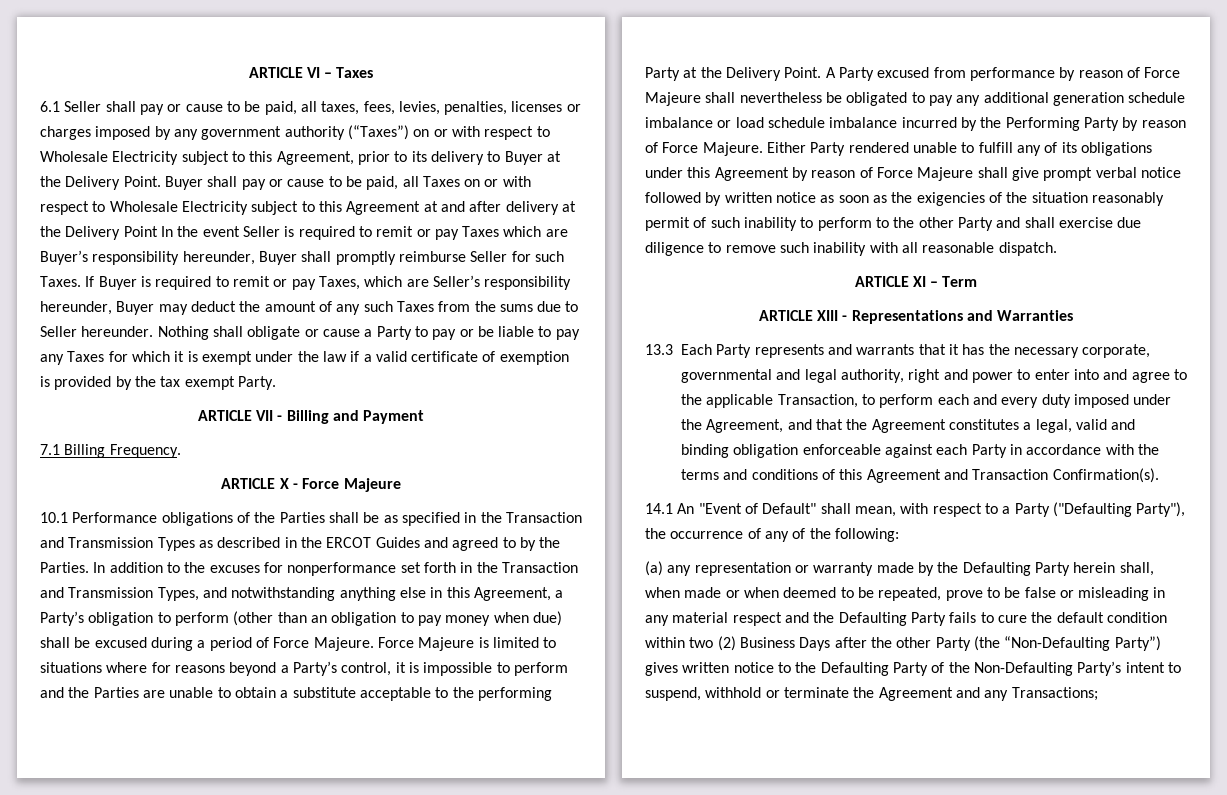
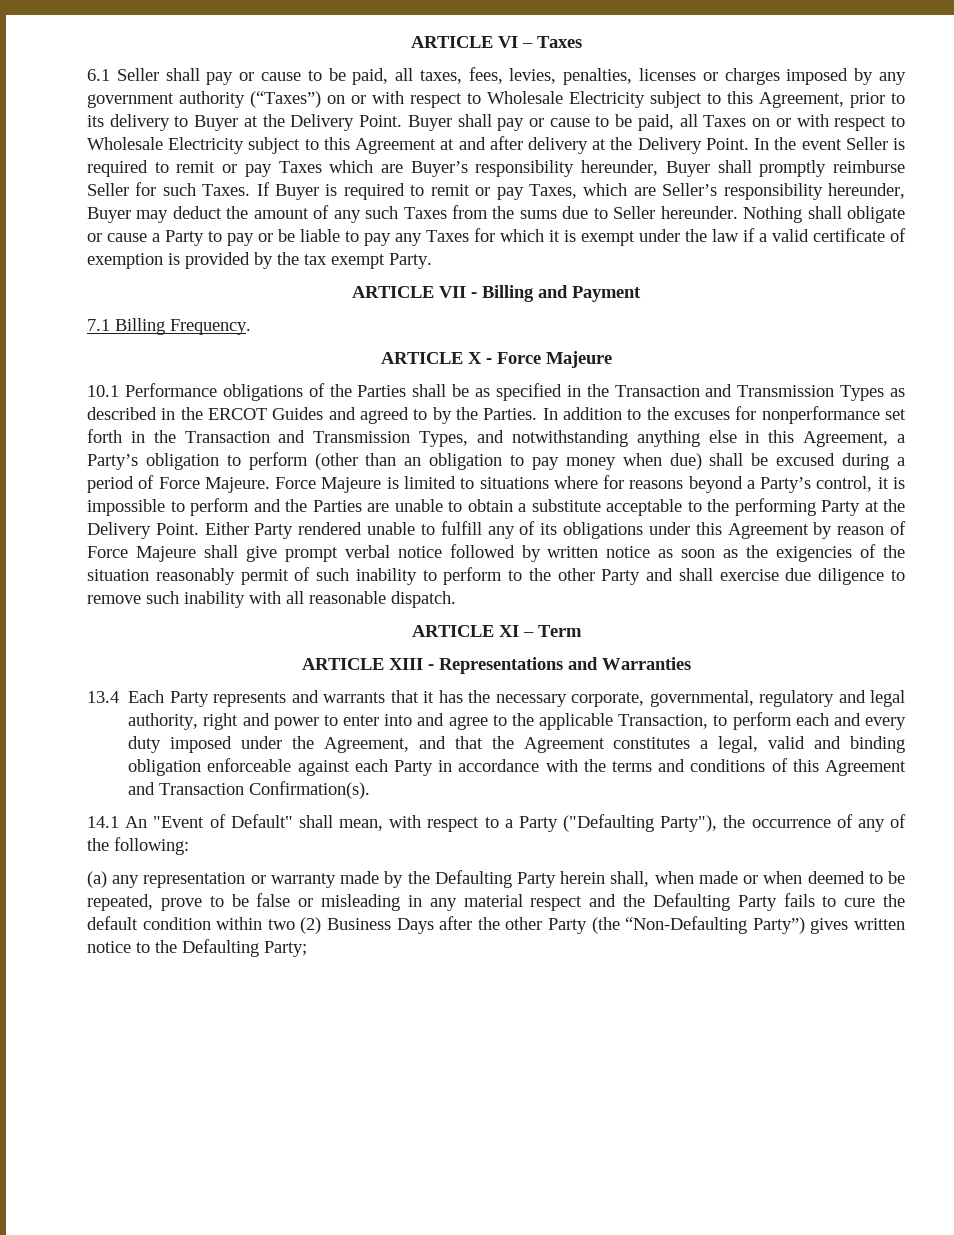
- Buyer shall pay or cause to be paid, all Taxes on or with respect to Wholesale Electricity subject to this Agreement at and after delivery at the Delivery Point In the event Seller is required to remit or pay Taxes which are Buyer’s responsibility hereunder, Buyer shall promptly reimburse Seller for such Taxes.
+ Buyer shall pay or cause to be paid, all Taxes on or with respect to Wholesale Electricity subject to this Agreement at and after delivery at the Delivery Point. In the event Seller is required to remit or pay Taxes which are Buyer’s responsibility hereunder, Buyer shall promptly reimburse Seller for such Taxes.
- A Party excused from performance by reason of Force Majeure shall nevertheless be obligated to pay any additional generation schedule imbalance or load schedule imbalance incurred by the Performing Party by reason of Force Majeure.
- 13.3 Each Party represents and warrants that it has the necessary corporate, governmental and legal authority, right and power to enter into and agree to the applicable Transaction, to perform each and every duty imposed under the Agreement, and that the Agreement constitutes a legal, valid and binding obligation enforceable against each Party in accordance with the terms and conditions of this Agreement and Transaction Confirmation(s).
+ 13.4 Each Party represents and warrants that it has the necessary corporate, governmental, regulatory and legal authority, right and power to enter into and agree to the applicable Transaction, to perform each and every duty imposed under the Agreement, and that the Agreement constitutes a legal, valid and binding obligation enforceable against each Party in accordance with the terms and conditions of this Agreement and Transaction Confirmation(s).
- (a) any representation or warranty made by the Defaulting Party herein shall, when made or when deemed to be repeated, prove to be false or misleading in any material respect and the Defaulting Party fails to cure the default condition within two (2) Business Days after the other Party (the “Non-Defaulting Party”) gives written notice to the Defaulting Party of the Non-Defaulting Party’s intent to suspend, withhold or terminate the Agreement and any Transactions;
+ (a) any representation or warranty made by the Defaulting Party herein shall, when made or when deemed to be repeated, prove to be false or misleading in any material respect and the Defaulting Party fails to cure the default condition within two (2) Business Days after the other Party (the “Non-Defaulting Party”) gives written notice to the Defaulting Party;

